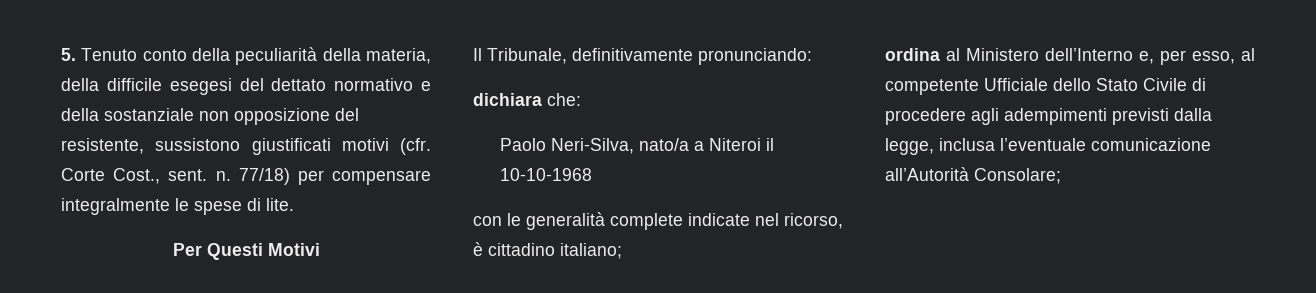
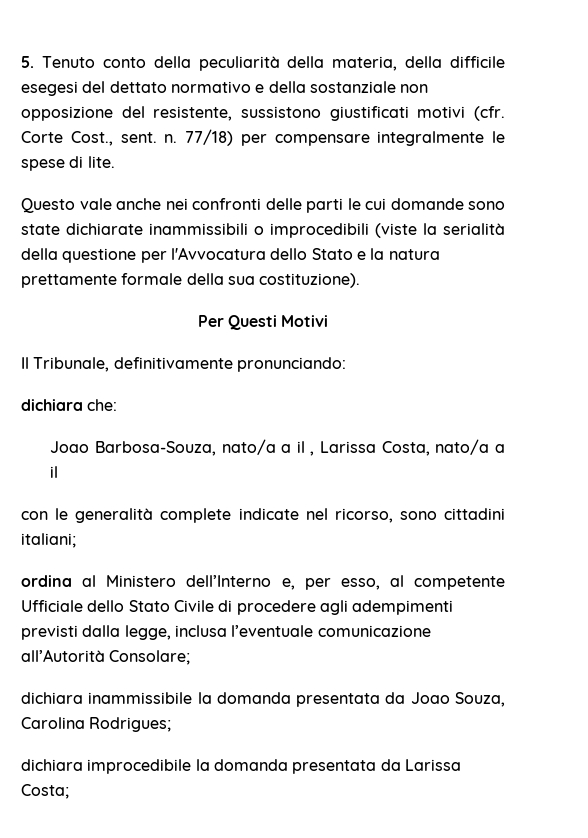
+ Questo vale anche nei confronti delle parti le cui domande sono state dichiarate inammissibili o improcedibili (viste la serialità della questione per l'Avvocatura dello Stato e la natura prettamente formale della sua costituzione).
- Paolo Neri-Silva, nato/a a Niteroi il 10-10-1968
+ Joao Barbosa-Souza, nato/a a il , Larissa Costa, nato/a a il
- con le generalità complete indicate nel ricorso, è cittadino italiano;
+ con le generalità complete indicate nel ricorso, sono cittadini italiani;
+ dichiara inammissibile la domanda presentata da Joao Souza, Carolina Rodrigues;
+ dichiara improcedibile la domanda presentata da Larissa Costa;

